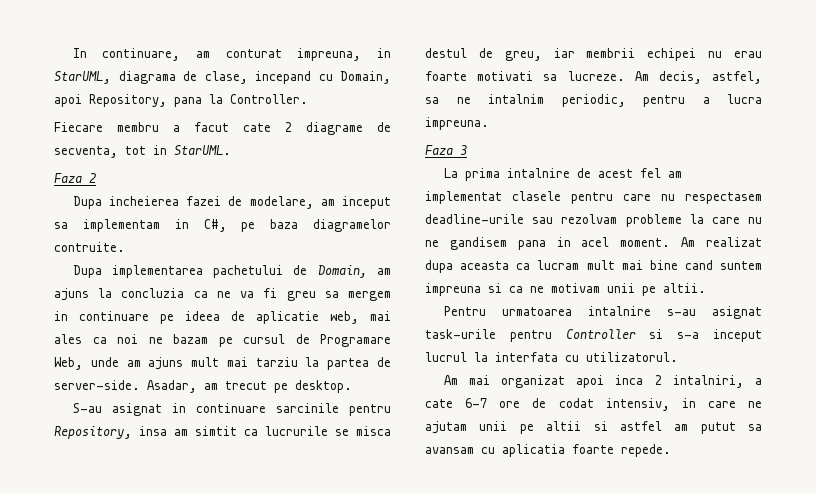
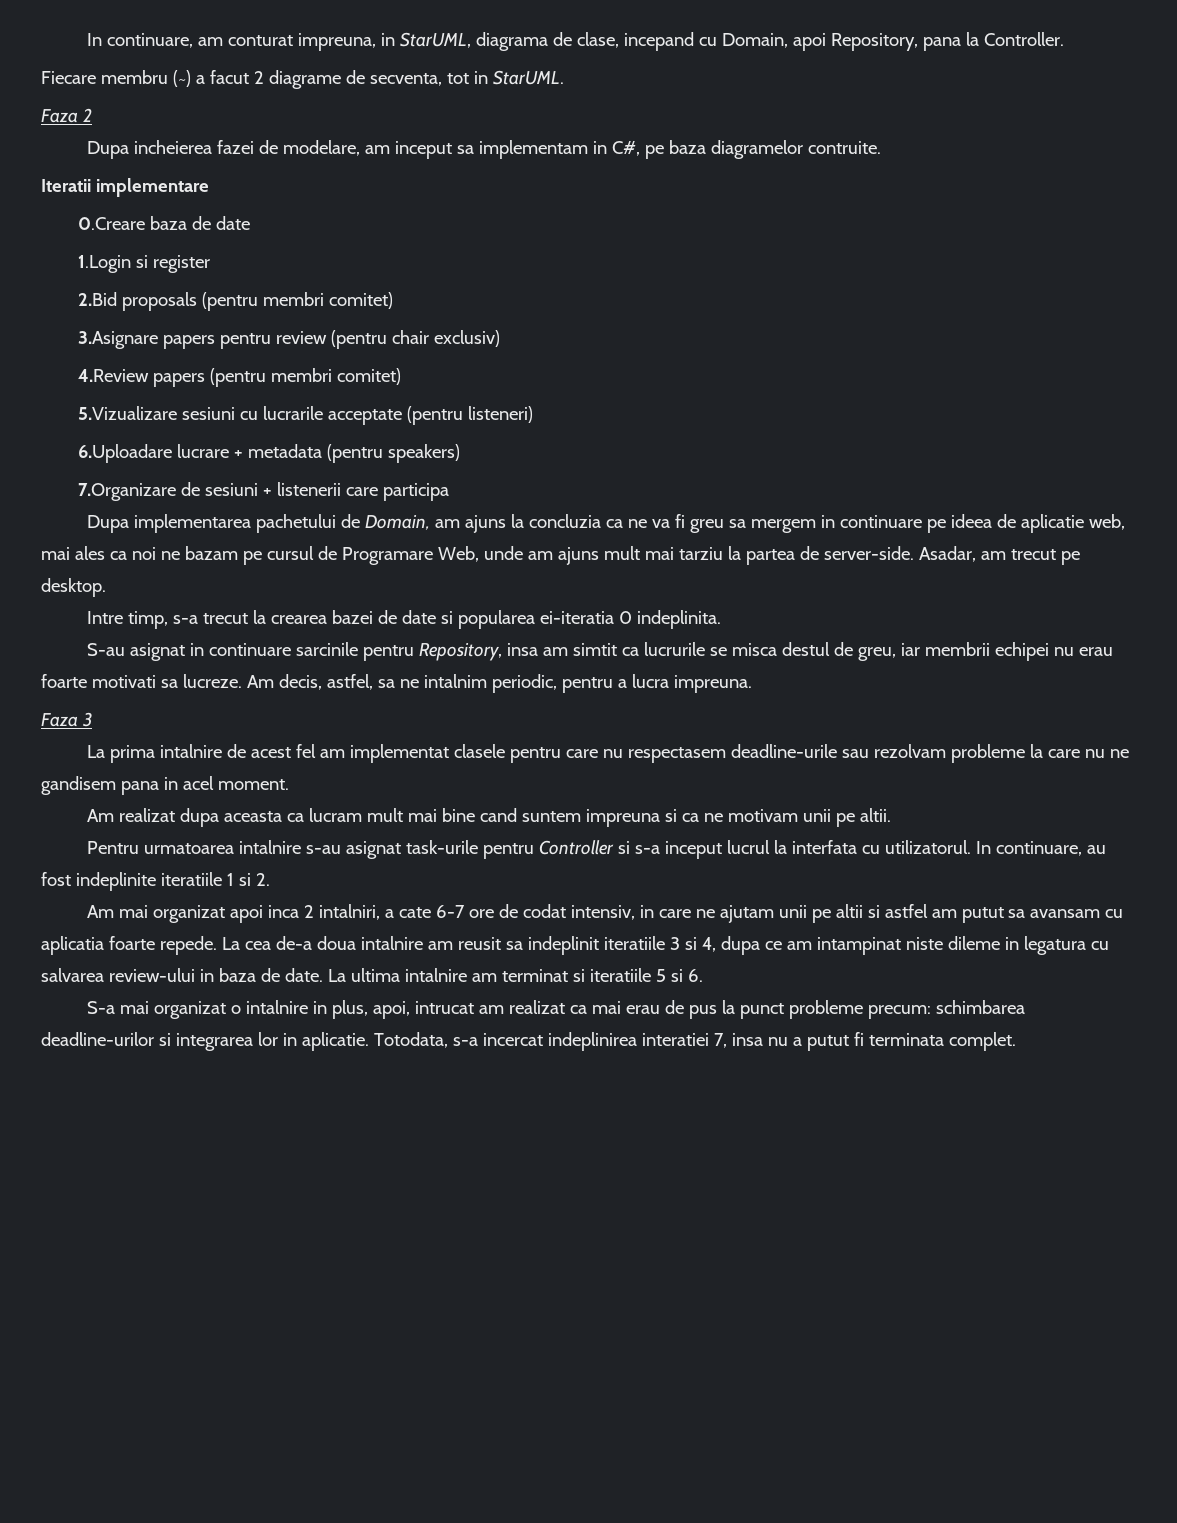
- Fiecare membru a facut cate 2 diagrame de secventa, tot in StarUML.
+ Fiecare membru (~) a facut 2 diagrame de secventa, tot in StarUML.
+ Iteratii implementare
+ 0.Creare baza de date
+ 1.Login si register
+ 2.Bid proposals (pentru membri comitet)
+ 3.Asignare papers pentru review (pentru chair exclusiv)
+ 4.Review papers (pentru membri comitet)
+ 5.Vizualizare sesiuni cu lucrarile acceptate (pentru listeneri)
+ 6.Uploadare lucrare + metadata (pentru speakers)
+ 7.Organizare de sesiuni + listenerii care participa
+ Intre timp, s-a trecut la crearea bazei de date si popularea ei-iteratia 0 indeplinita.
- La prima intalnire de acest fel am implementat clasele pentru care nu respectasem deadline-urile sau rezolvam probleme la care nu ne gandisem pana in acel moment. Am realizat dupa aceasta ca lucram mult mai bine cand suntem impreuna si ca ne motivam unii pe altii.
+ La prima intalnire de acest fel am implementat clasele pentru care nu respectasem deadline-urile sau rezolvam probleme la care nu ne gandisem pana in acel moment.
+ Am realizat dupa aceasta ca lucram mult mai bine cand suntem impreuna si ca ne motivam unii pe altii.
+ In continuare, au fost indeplinite iteratiile 1 si 2.
+ La cea de-a doua intalnire am reusit sa indeplinit iteratiile 3 si 4, dupa ce am intampinat niste dileme in legatura cu salvarea review-ului in baza de date. La ultima intalnire am terminat si iteratiile 5 si 6.
+ S-a mai organizat o intalnire in plus, apoi, intrucat am realizat ca mai erau de pus la punct probleme precum: schimbarea deadline-urilor si integrarea lor in aplicatie. Totodata, s-a incercat indeplinirea interatiei 7, insa nu a putut fi terminata complet.

